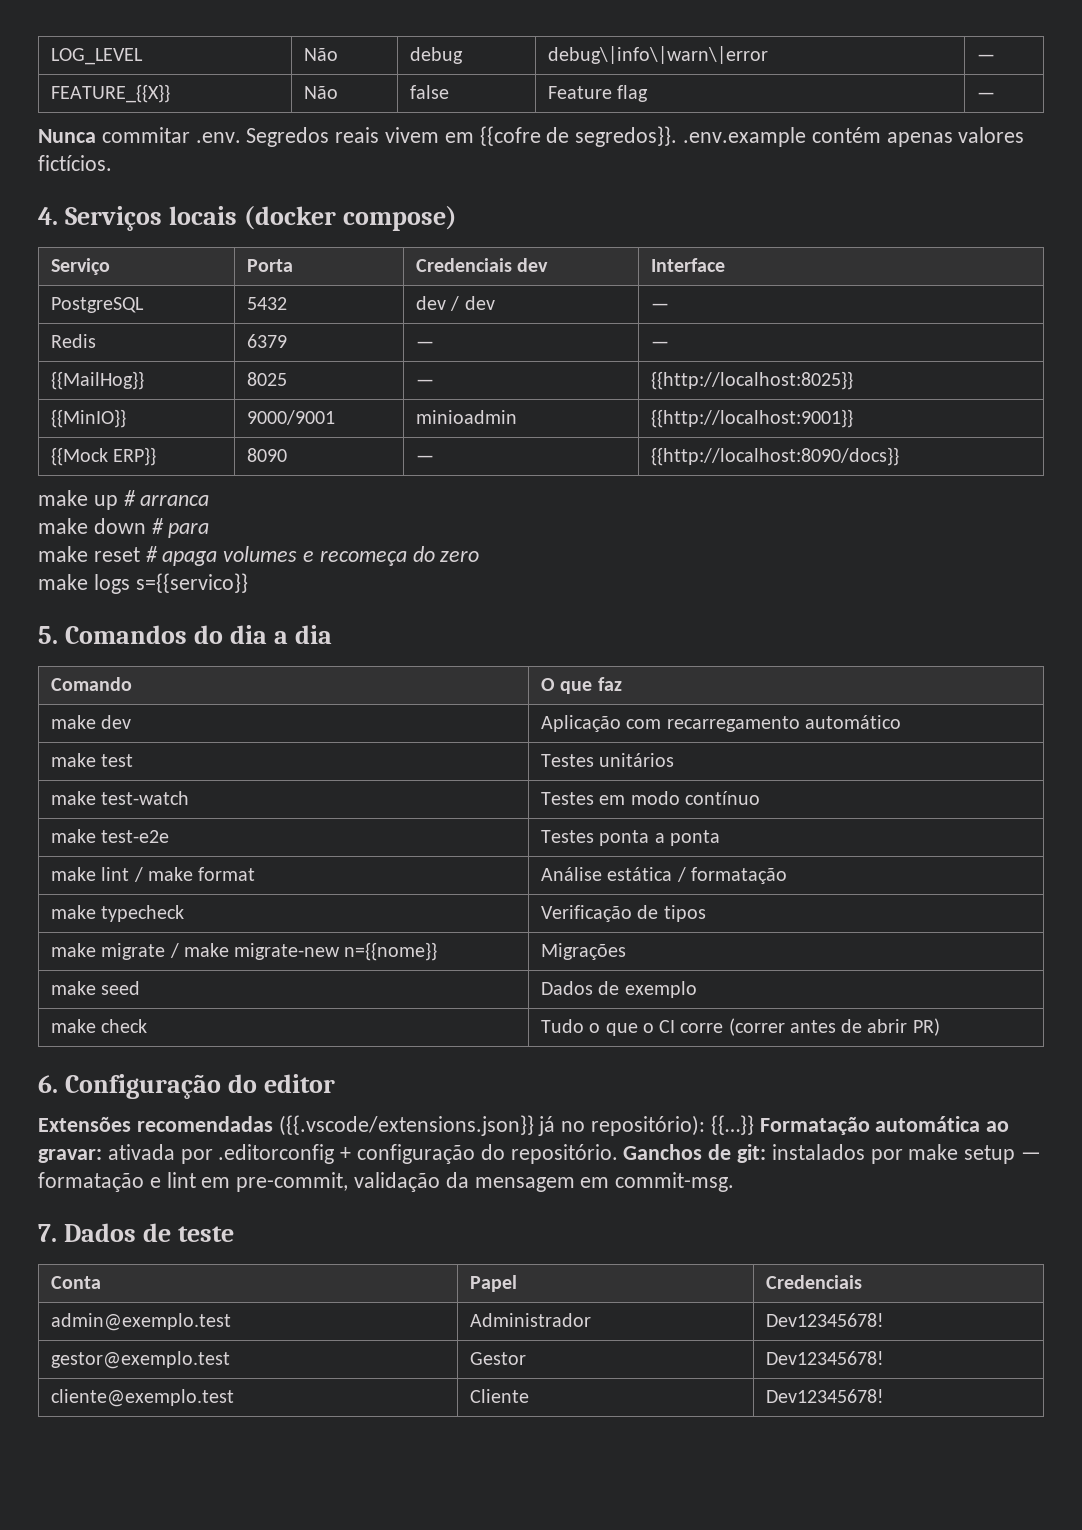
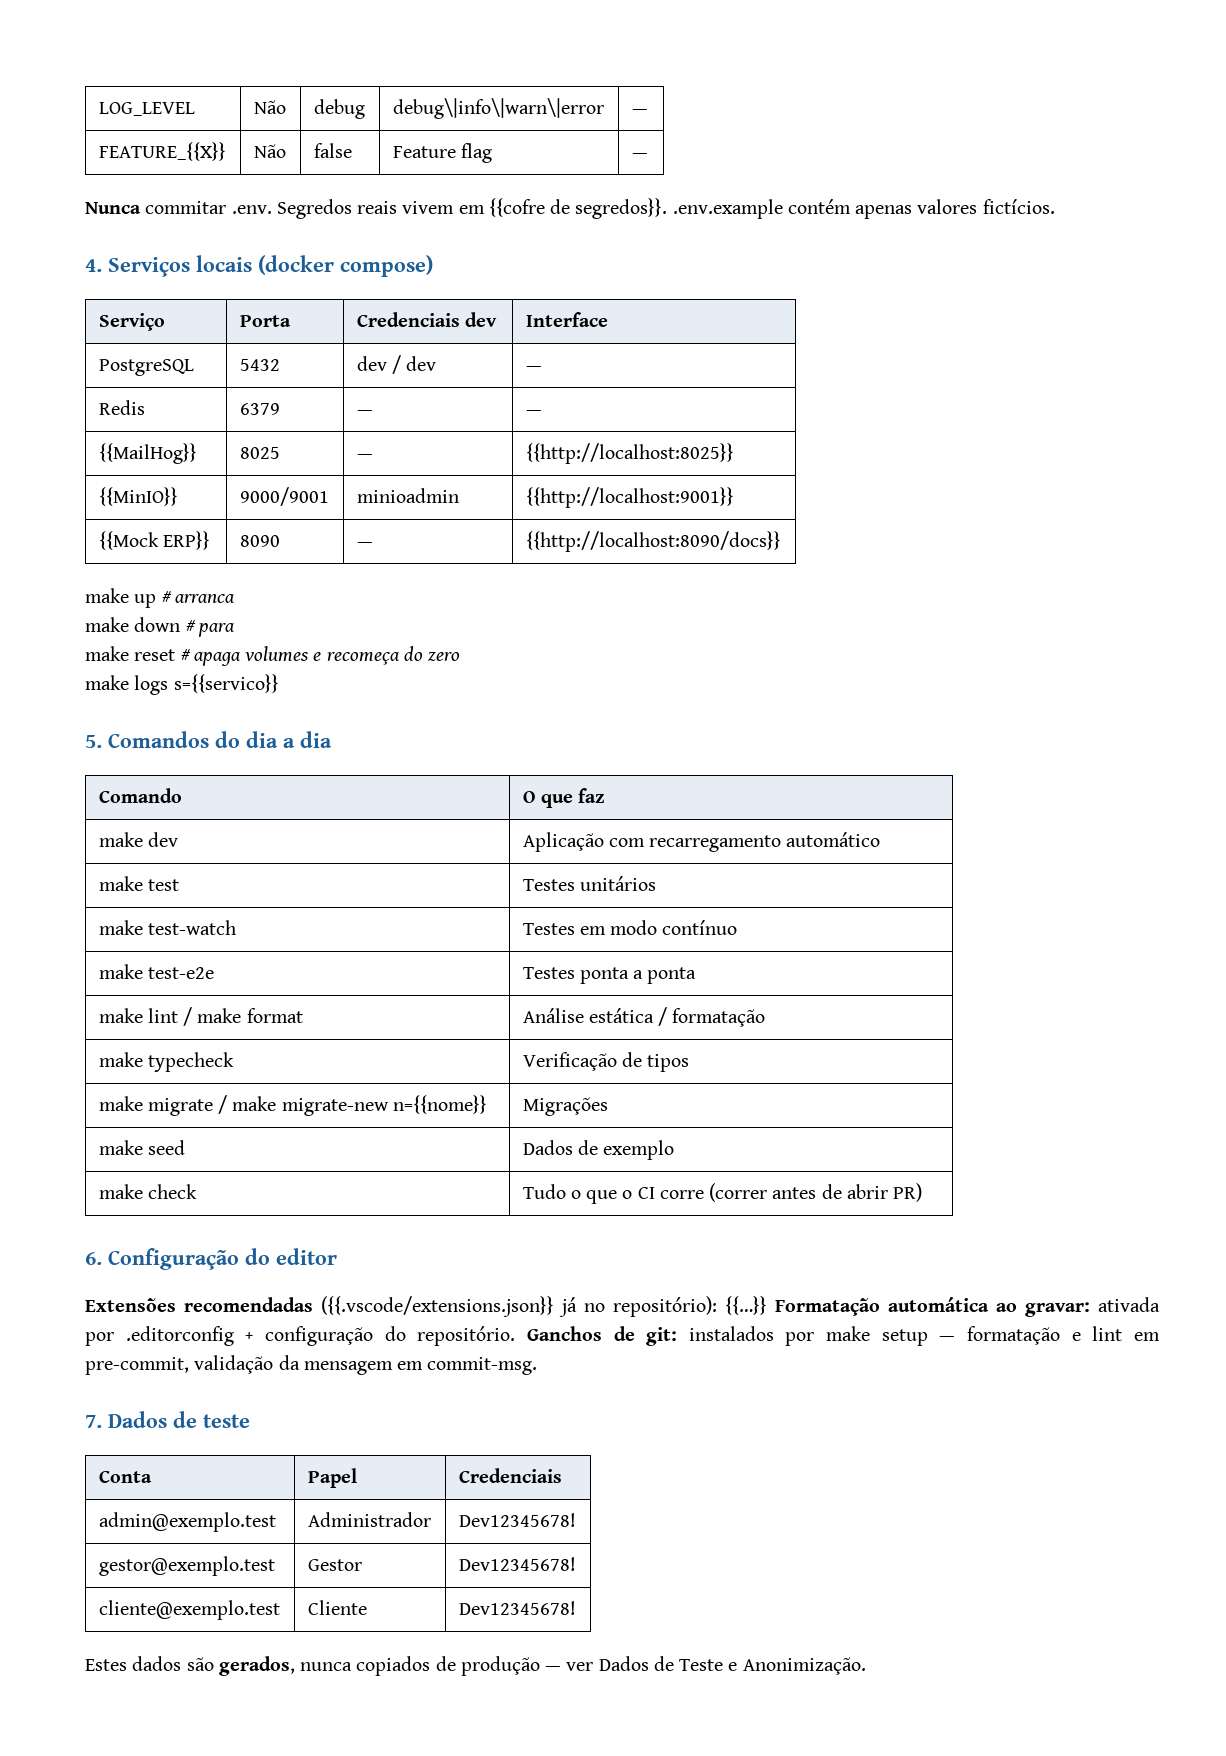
+ Estes dados são gerados, nunca copiados de produção — ver Dados de Teste e Anonimização.

